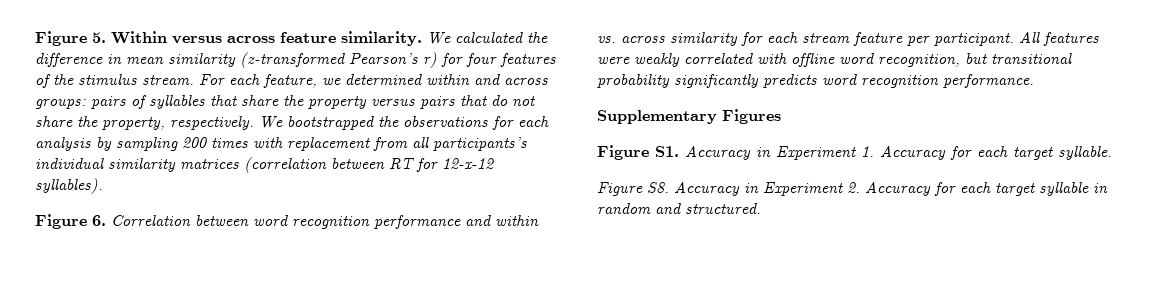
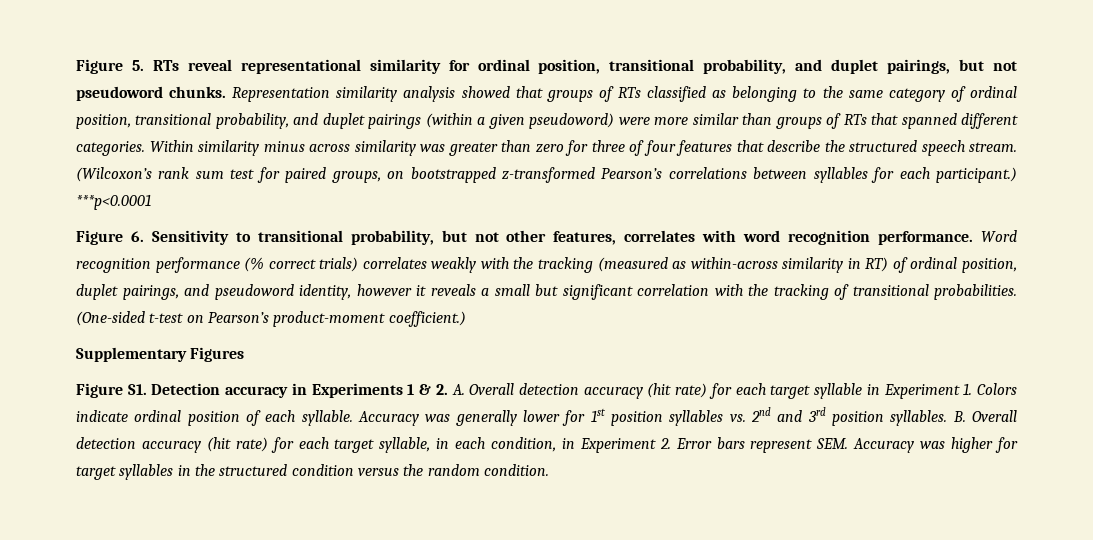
- Figure 5. Within versus across feature similarity. We calculated the difference in mean similarity (z-transformed Pearson’s r) for four features of the stimulus stream. For each feature, we determined within and across groups: pairs of syllables that share the property versus pairs that do not share the property, respectively. We bootstrapped the observations for each analysis by sampling 200 times with replacement from all participants’s individual similarity matrices (correlation between RT for 12-x-12 syllables).
- Figure 6. Correlation between word recognition performance and within vs. across similarity for each stream feature per participant. All features were weakly correlated with offline word recognition, but transitional probability significantly predicts word recognition performance.
+ Figure 5. RTs reveal representational similarity for ordinal position, transitional probability, and duplet pairings, but not pseudoword chunks. Representation similarity analysis showed that groups of RTs classified as belonging to the same category of ordinal position, transitional probability, and duplet pairings (within a given pseudoword) were more similar than groups of RTs that spanned different categories. Within similarity minus across similarity was greater than zero for three of four features that describe the structured speech stream. (Wilcoxon’s rank sum test for paired groups, on bootstrapped z-transformed Pearson’s correlations between syllables for each participant.) ***p<0.0001
+ Figure 6. Sensitivity to transitional probability, but not other features, correlates with word recognition performance. Word recognition performance (% correct trials) correlates weakly with the tracking (measured as within-across similarity in RT) of ordinal position, duplet pairings, and pseudoword identity, however it reveals a small but significant correlation with the tracking of transitional probabilities. (One-sided t-test on Pearson’s product-moment coefficient.)
  Supplementary Figures
- Figure S1. Accuracy in Experiment 1. Accuracy for each target syllable.
- Figure S8. Accuracy in Experiment 2. Accuracy for each target syllable in random and structured.
+ Figure S1. Detection accuracy in Experiments 1 & 2. A. Overall detection accuracy (hit rate) for each target syllable in Experiment 1. Colors indicate ordinal position of each syllable. Accuracy was generally lower for 1st position syllables vs. 2nd and 3rd position syllables. B. Overall detection accuracy (hit rate) for each target syllable, in each condition, in Experiment 2. Error bars represent SEM. Accuracy was higher for target syllables in the structured condition versus the random condition.

